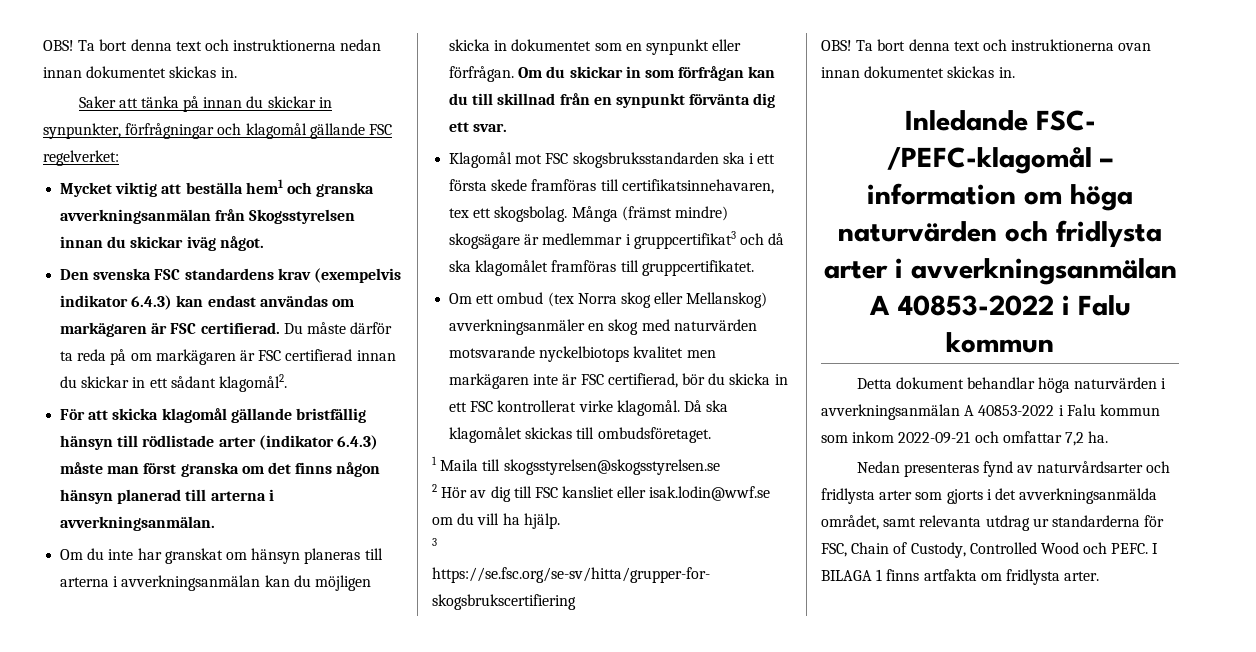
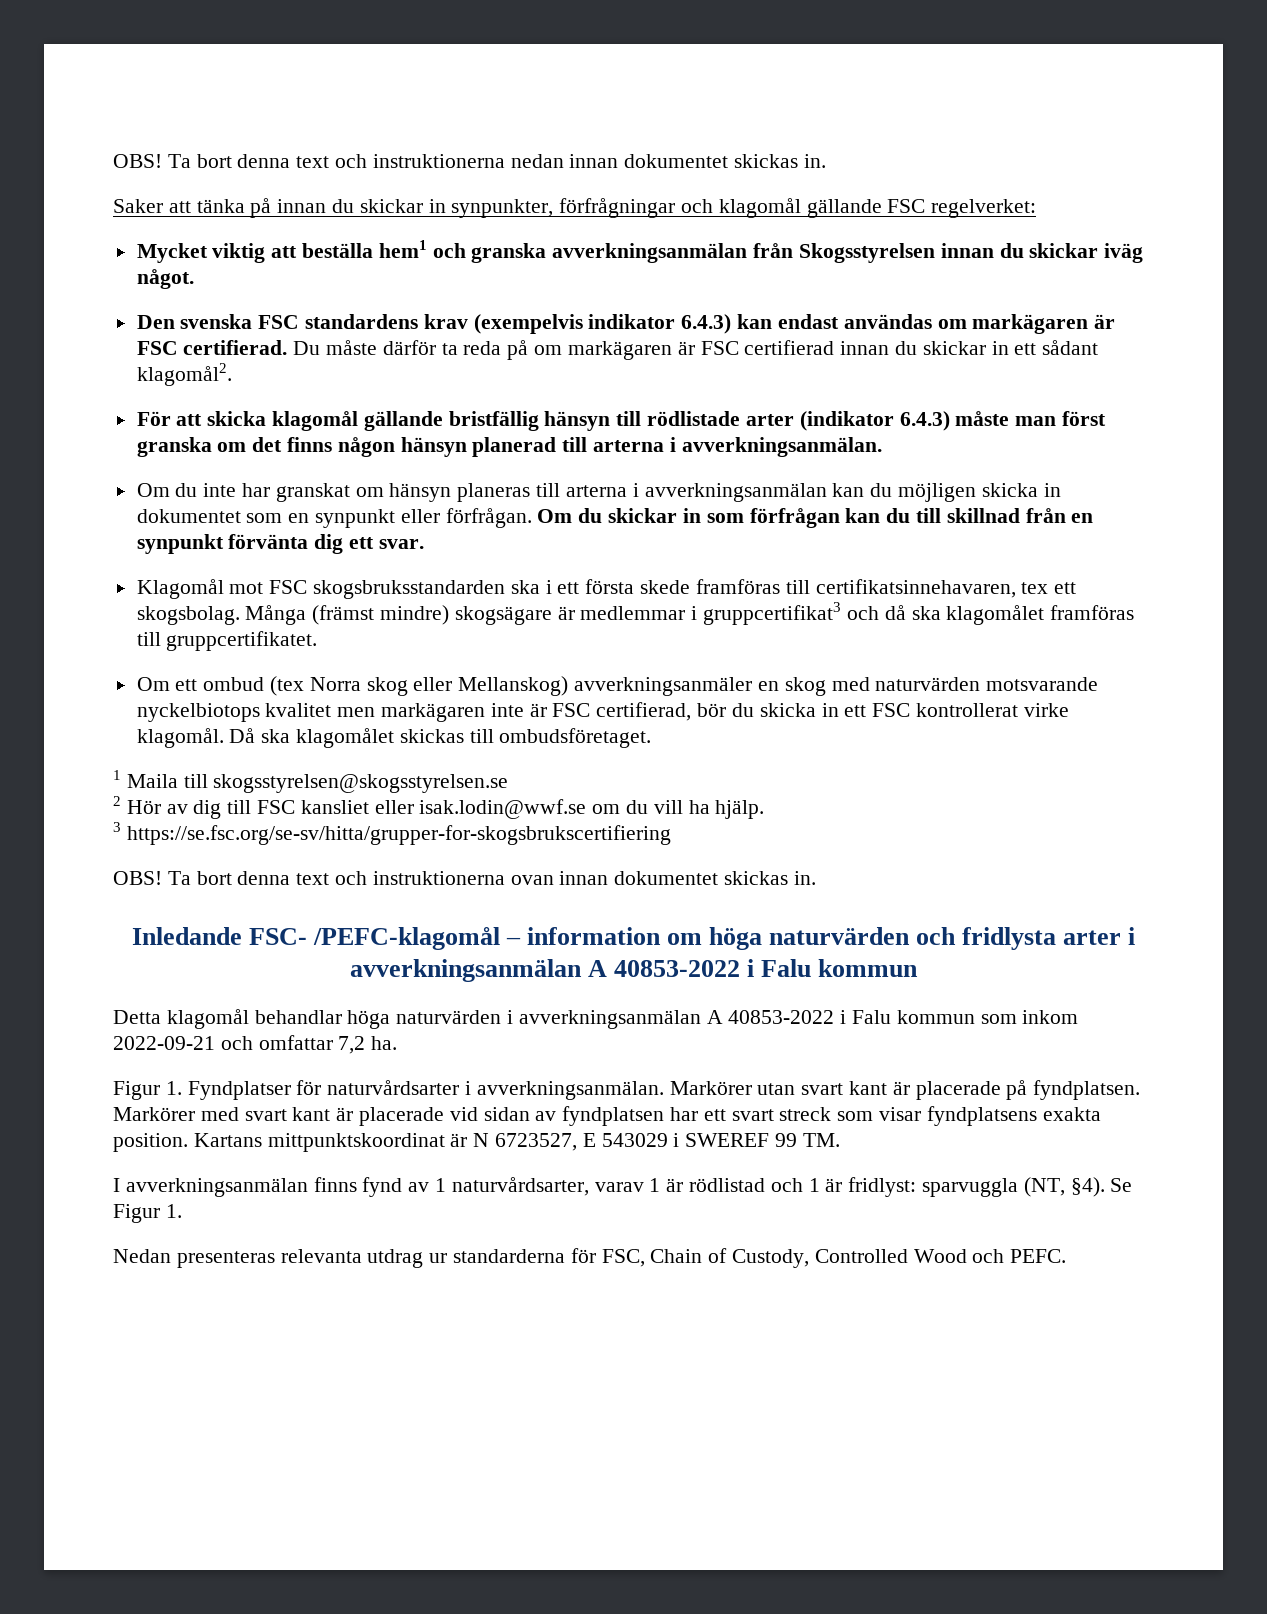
- Detta dokument behandlar höga naturvärden i avverkningsanmälan A 40853-2022 i Falu kommun som inkom 2022-09-21 och omfattar 7,2 ha.
+ Detta klagomål behandlar höga naturvärden i avverkningsanmälan A 40853-2022 i Falu kommun som inkom 2022-09-21 och omfattar 7,2 ha.
- Nedan presenteras fynd av naturvårdsarter och fridlysta arter som gjorts i det avverkningsanmälda området, samt relevanta utdrag ur standarderna för FSC, Chain of Custody, Controlled Wood och PEFC. I BILAGA 1 finns artfakta om fridlysta arter.
+ Figur 1. Fyndplatser för naturvårdsarter i avverkningsanmälan. Markörer utan svart kant är placerade på fyndplatsen. Markörer med svart kant är placerade vid sidan av fyndplatsen har ett svart streck som visar fyndplatsens exakta position. Kartans mittpunktskoordinat är N 6723527, E 543029 i SWEREF 99 TM.
+ I avverkningsanmälan finns fynd av 1 naturvårdsarter, varav 1 är rödlistad och 1 är fridlyst: sparvuggla (NT, §4). Se Figur 1.
+ Nedan presenteras relevanta utdrag ur standarderna för FSC, Chain of Custody, Controlled Wood och PEFC.

